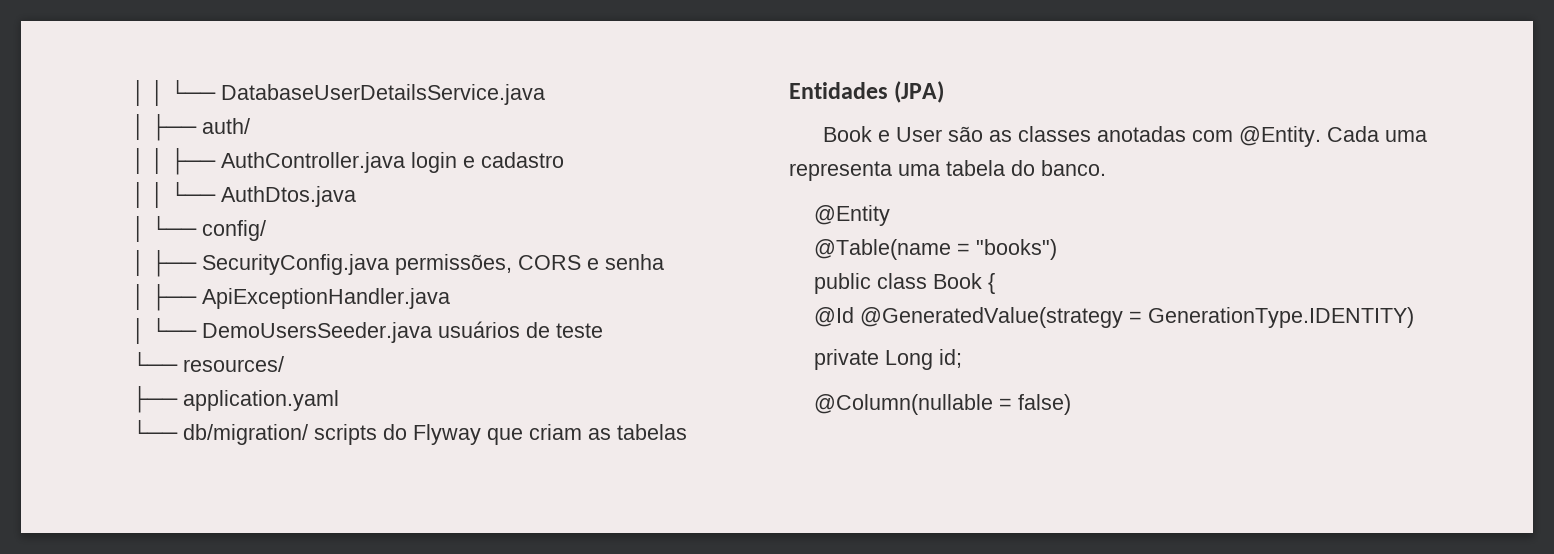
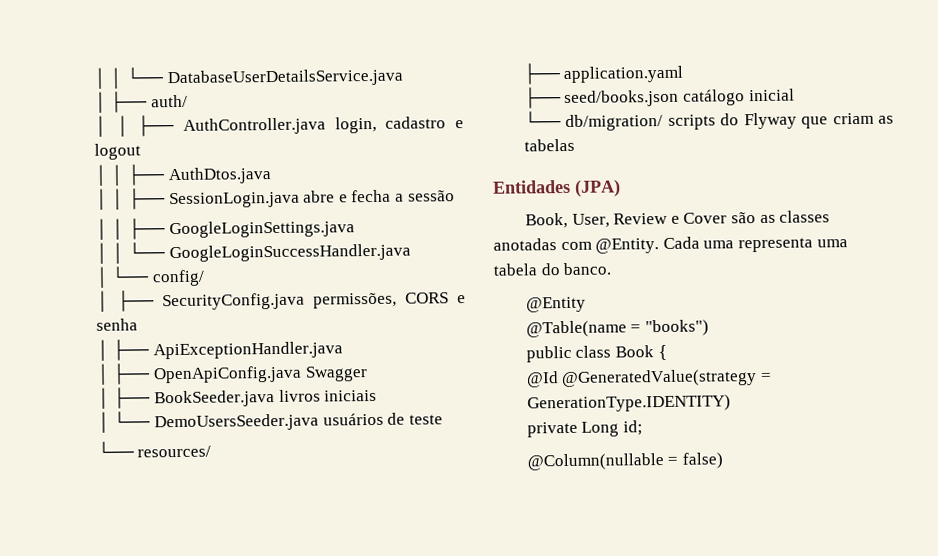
- │ │ ├── AuthController.java login e cadastro
- │ │ └── AuthDtos.java
+ │ │ ├── AuthController.java login, cadastro e logout
+ │ │ ├── AuthDtos.java
+ │ │ ├── SessionLogin.java abre e fecha a sessão
+ │ │ ├── GoogleLoginSettings.java
+ │ │ └── GoogleLoginSuccessHandler.java
+ │ ├── OpenApiConfig.java Swagger
+ │ ├── BookSeeder.java livros iniciais
+ ├── seed/books.json catálogo inicial
- Book e User são as classes anotadas com @Entity.
+ Book, User, Review e Cover são as classes anotadas com @Entity.

